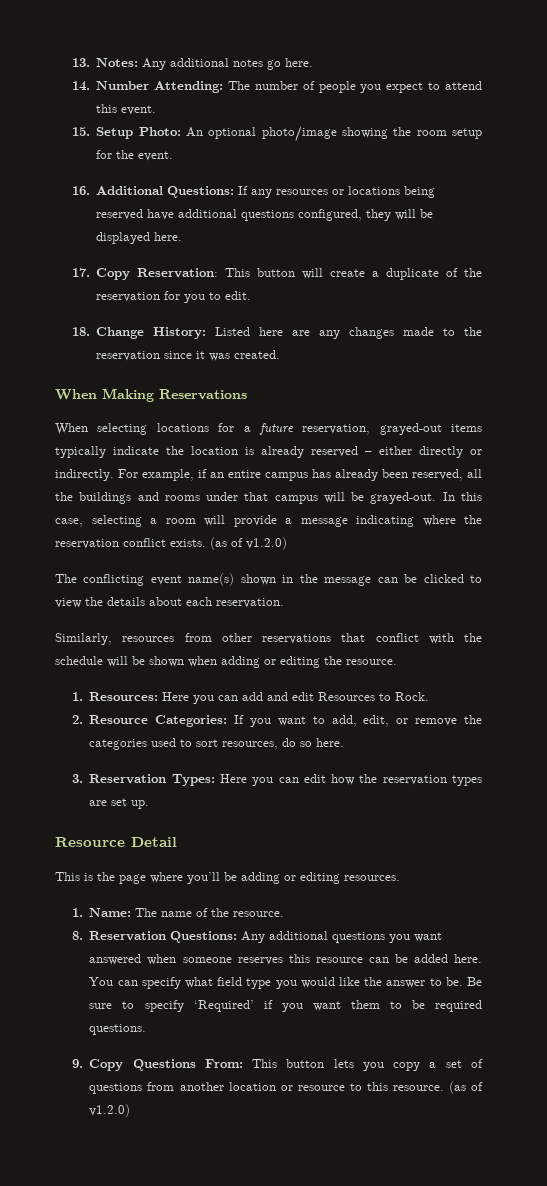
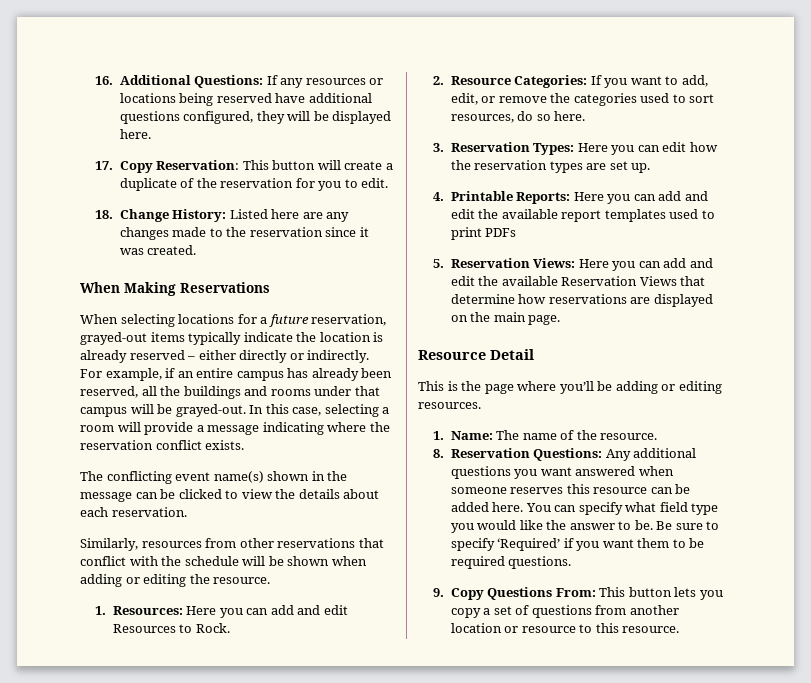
- 13. Notes: Any additional notes go here.
- 14. Number Attending: The number of people you expect to attend this event.
- 15. Setup Photo: An optional photo/image showing the room setup for the event.
- In this case, selecting a room will provide a message indicating where the reservation conflict exists. (as of v1.2.0)
+ In this case, selecting a room will provide a message indicating where the reservation conflict exists.
+ 4. Printable Reports: Here you can add and edit the available report templates used to print PDFs
+ 5. Reservation Views: Here you can add and edit the available Reservation Views that determine how reservations are displayed on the main page.
- 9. Copy Questions From: This button lets you copy a set of questions from another location or resource to this resource. (as of v1.2.0)
+ 9. Copy Questions From: This button lets you copy a set of questions from another location or resource to this resource.

